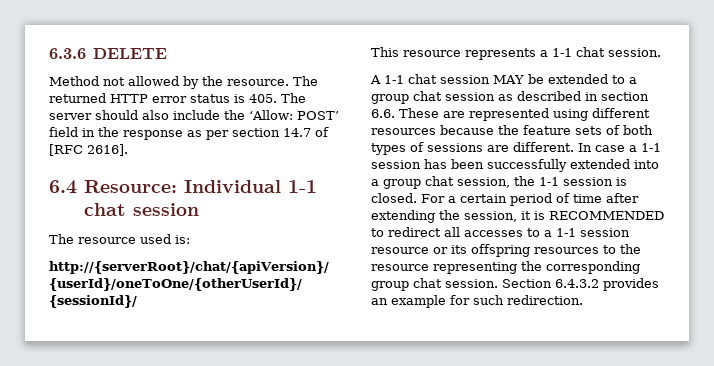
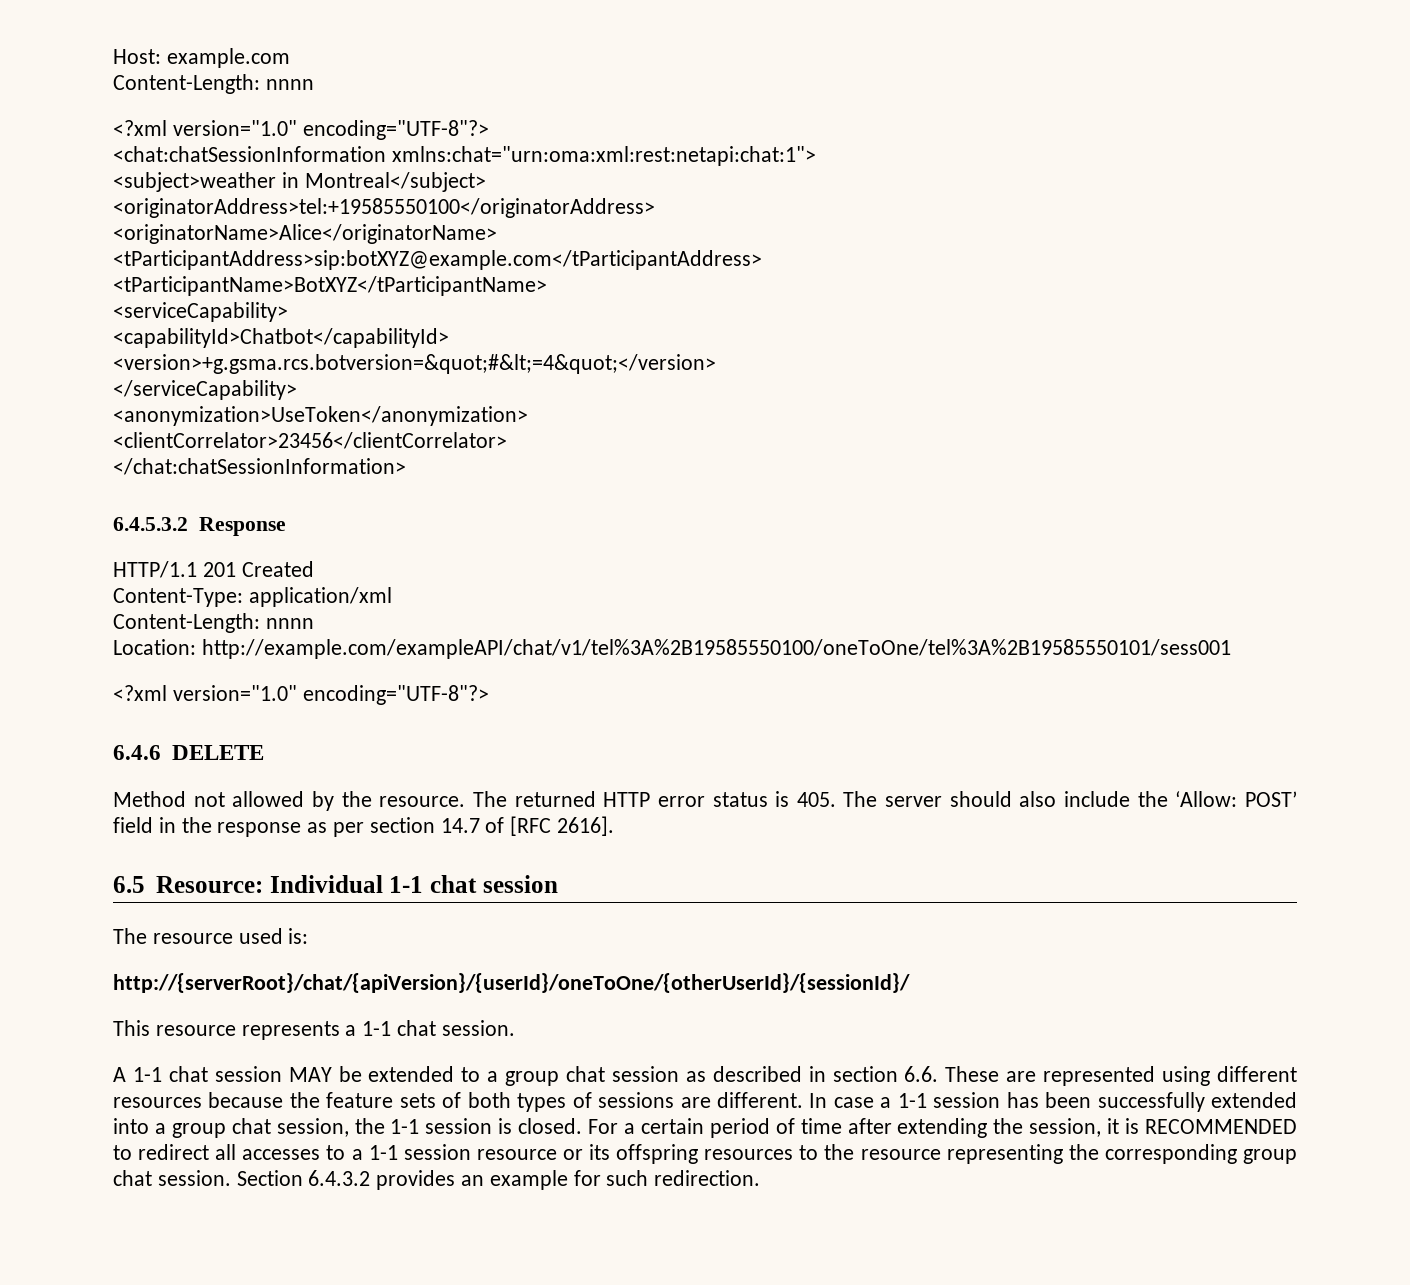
- 6.3.6 DELETE
+ Host: example.com
+ Content-Length: nnnn
+ <?xml version="1.0" encoding="UTF-8"?>
+ <chat:chatSessionInformation xmlns:chat="urn:oma:xml:rest:netapi:chat:1">
+ <subject>weather in Montreal</subject>
+ <originatorAddress>tel:+19585550100</originatorAddress>
+ <originatorName>Alice</originatorName>
+ <tParticipantAddress>sip:botXYZ@example.com</tParticipantAddress>
+ <tParticipantName>BotXYZ</tParticipantName>
+ <serviceCapability>
+ <capabilityId>Chatbot</capabilityId>
+ <version>+g.gsma.rcs.botversion=&quot;#&lt;=4&quot;</version>
+ </serviceCapability>
+ <anonymization>UseToken</anonymization>
+ <clientCorrelator>23456</clientCorrelator>
+ </chat:chatSessionInformation>
+ 6.4.5.3.2 Response
+ HTTP/1.1 201 Created
+ Content-Type: application/xml
+ Content-Length: nnnn
+ Location: http://example.com/exampleAPI/chat/v1/tel%3A%2B19585550100/oneToOne/tel%3A%2B19585550101/sess001
+ <?xml version="1.0" encoding="UTF-8"?>
+ 6.4.6 DELETE
- 6.4 Resource: Individual 1-1 chat session
+ 6.5 Resource: Individual 1-1 chat session

